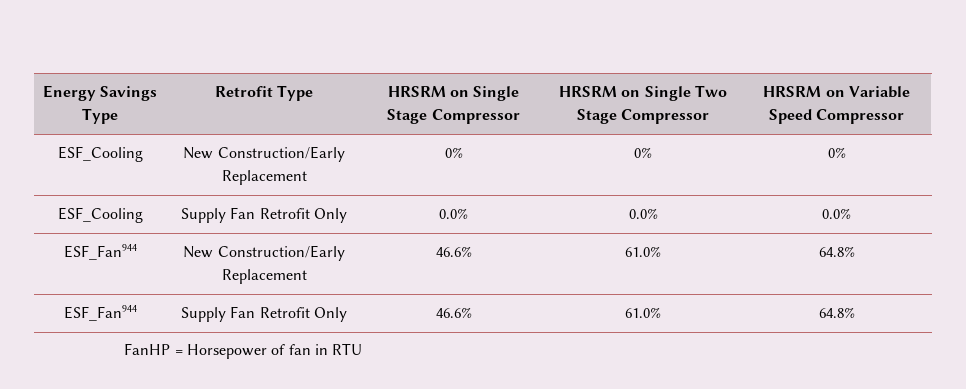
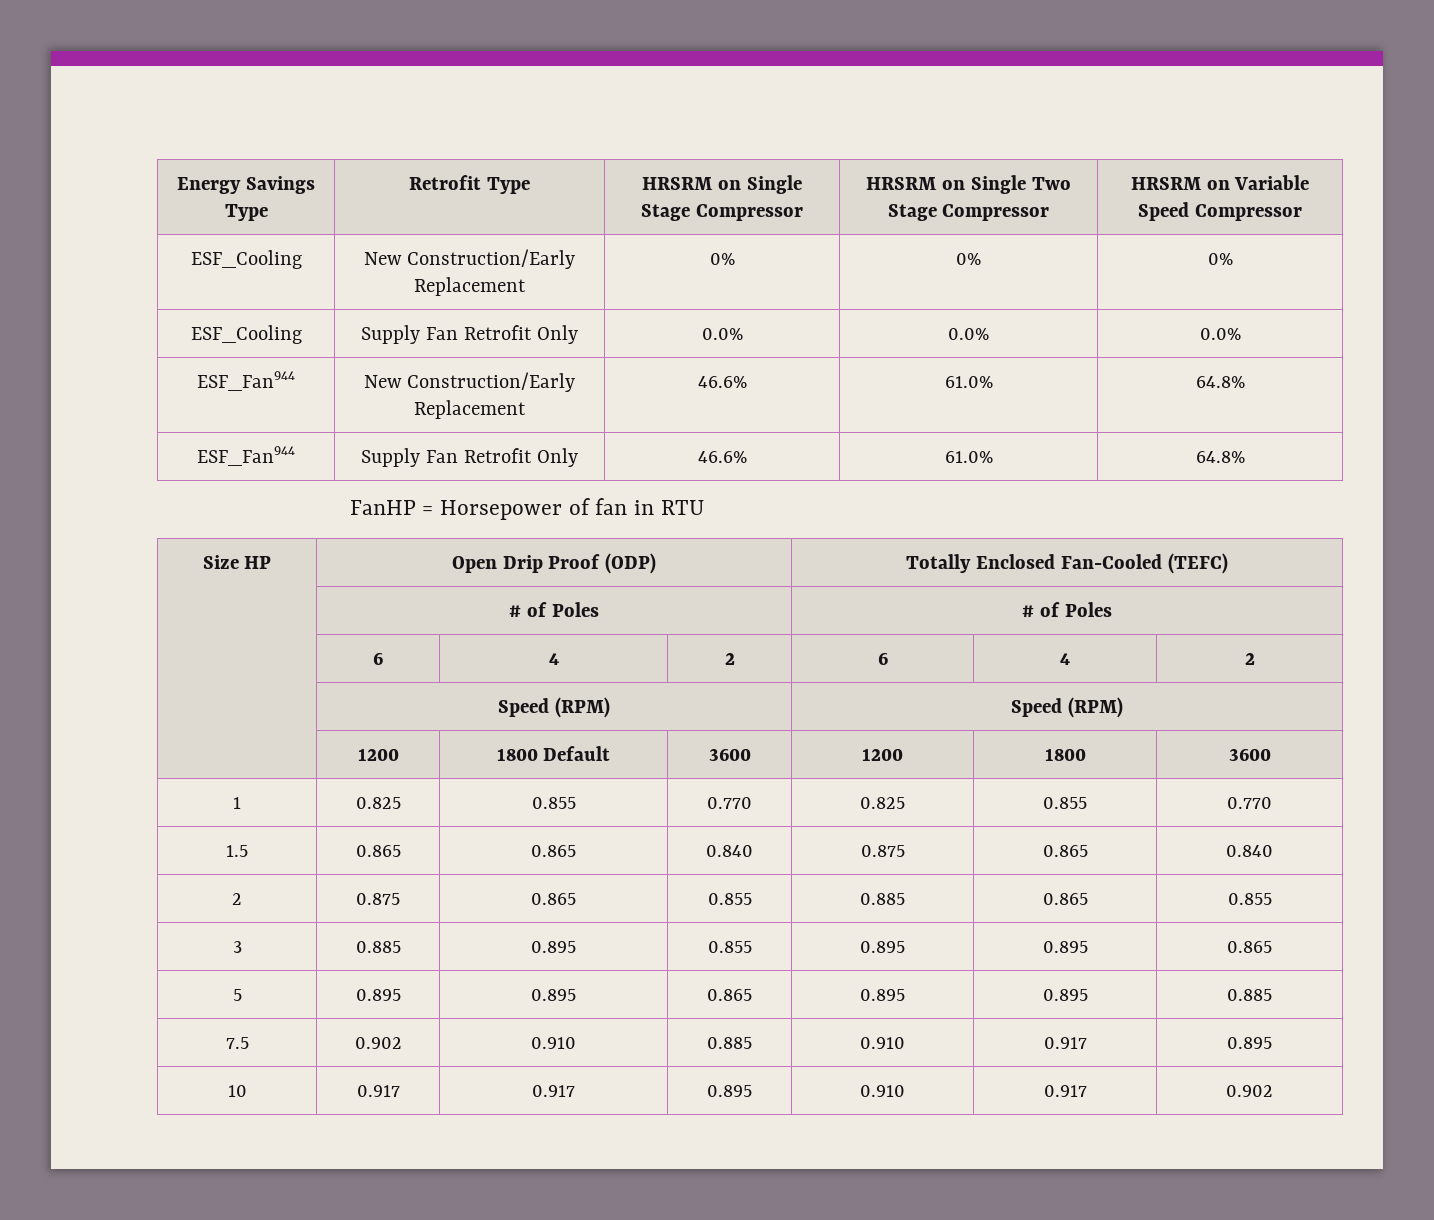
+ Size HP | Open Drip Proof (ODP) | Totally Enclosed Fan-Cooled (TEFC)
+ | # of Poles | # of Poles
+ | 6 | 4 | 2 | 6 | 4 | 2
+ | Speed (RPM) | Speed (RPM)
+ | 1200 | 1800 Default | 3600 | 1200 | 1800 | 3600
+ 1 | 0.825 | 0.855 | 0.770 | 0.825 | 0.855 | 0.770
+ 1.5 | 0.865 | 0.865 | 0.840 | 0.875 | 0.865 | 0.840
+ 2 | 0.875 | 0.865 | 0.855 | 0.885 | 0.865 | 0.855
+ 3 | 0.885 | 0.895 | 0.855 | 0.895 | 0.895 | 0.865
+ 5 | 0.895 | 0.895 | 0.865 | 0.895 | 0.895 | 0.885
+ 7.5 | 0.902 | 0.910 | 0.885 | 0.910 | 0.917 | 0.895
+ 10 | 0.917 | 0.917 | 0.895 | 0.910 | 0.917 | 0.902

